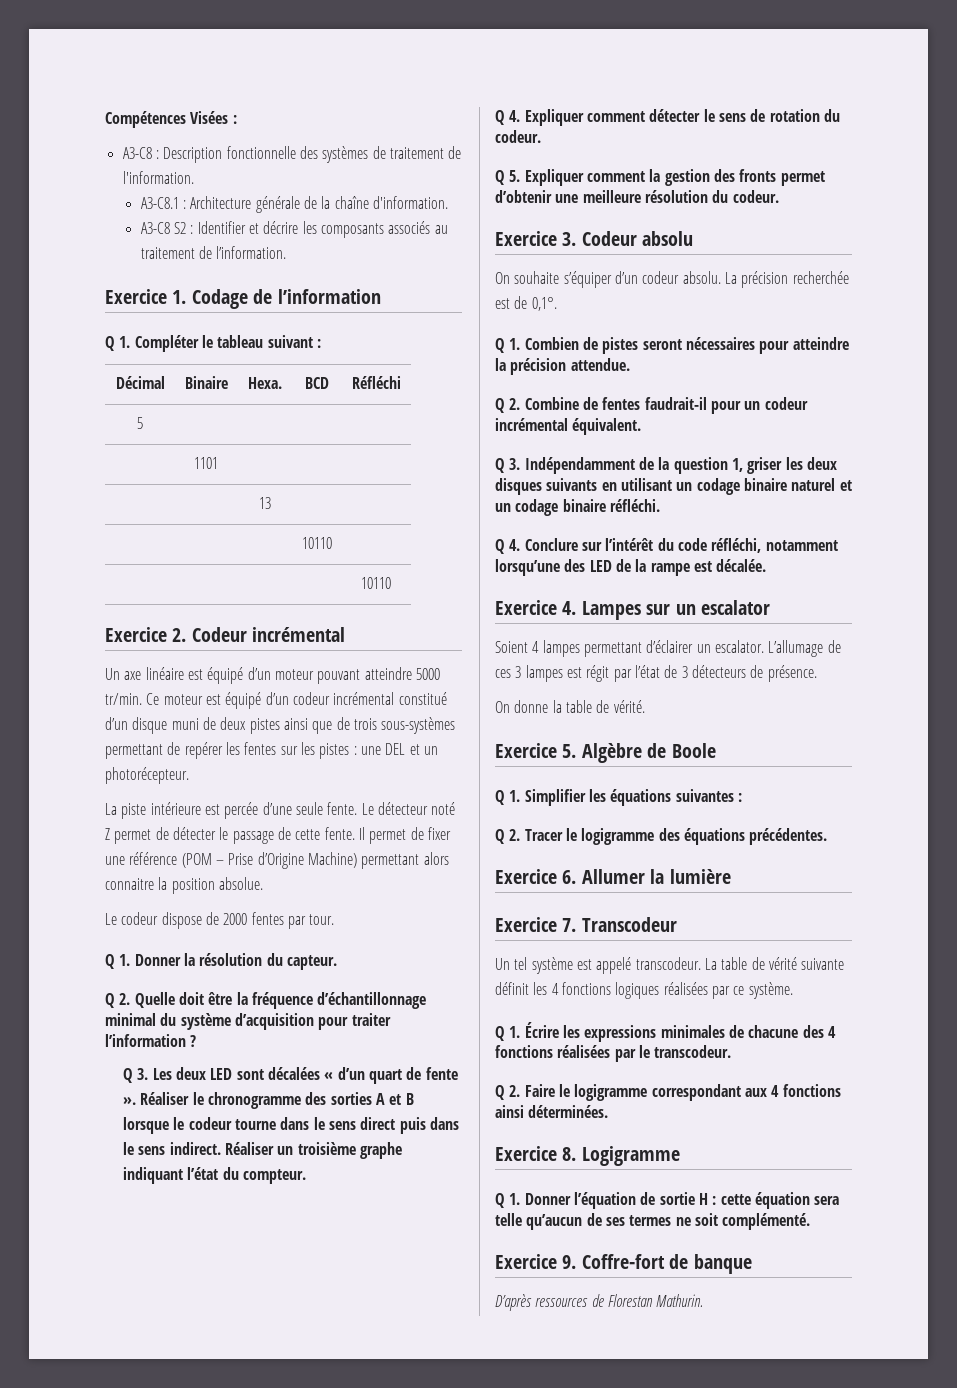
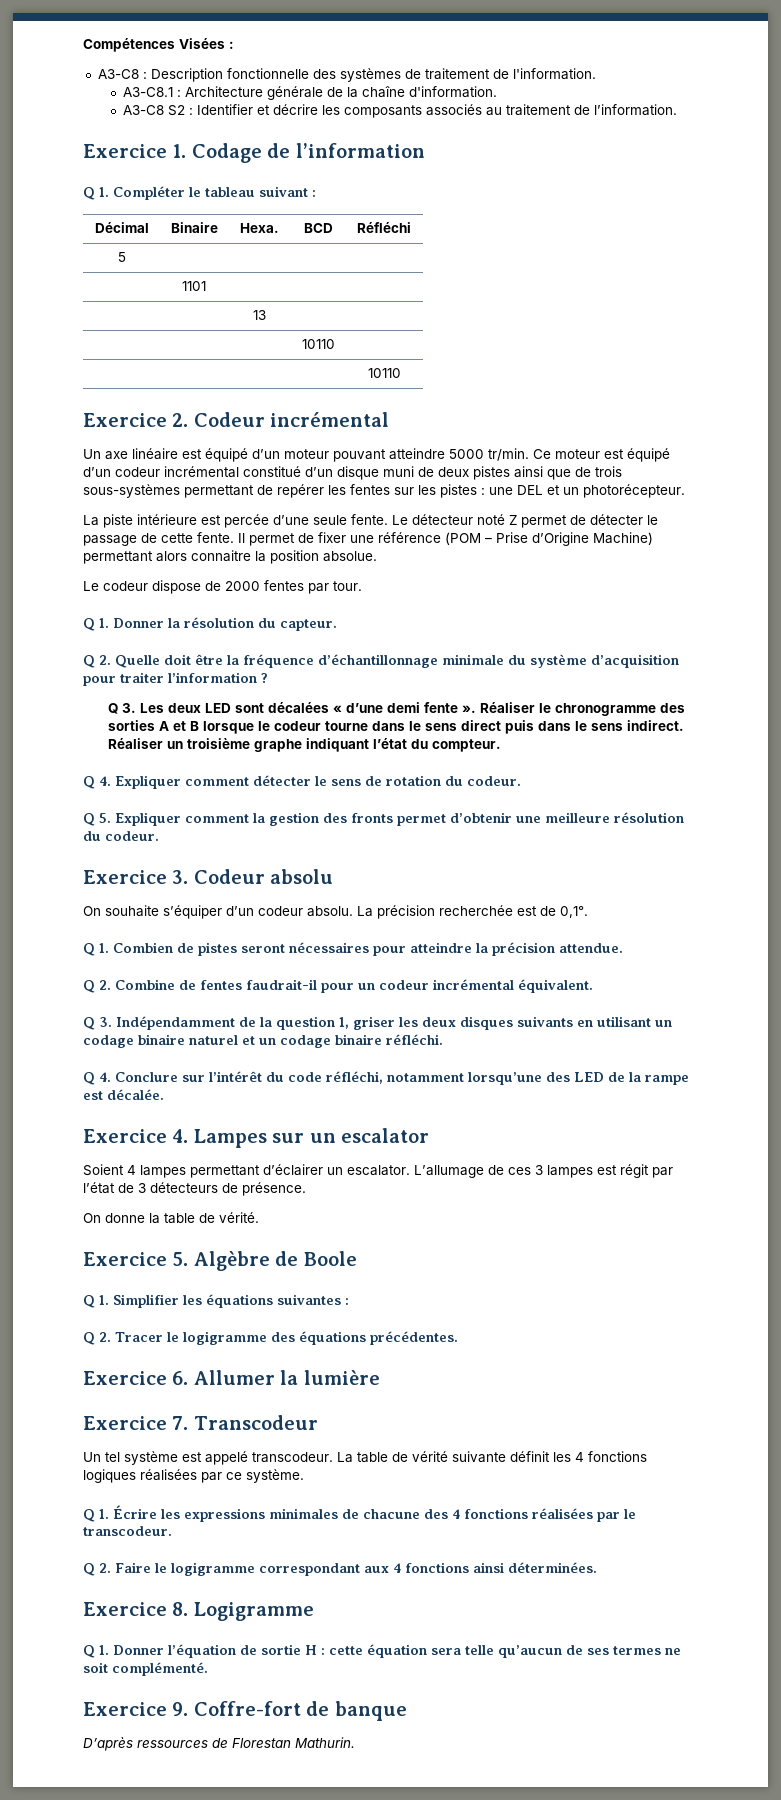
- Q 2. Quelle doit être la fréquence d’échantillonnage minimal du système d’acquisition pour traiter l’information ?
+ Q 2. Quelle doit être la fréquence d’échantillonnage minimale du système d’acquisition pour traiter l’information ?
- Q 3. Les deux LED sont décalées « d’un quart de fente ».
+ Q 3. Les deux LED sont décalées « d’une demi fente ».

